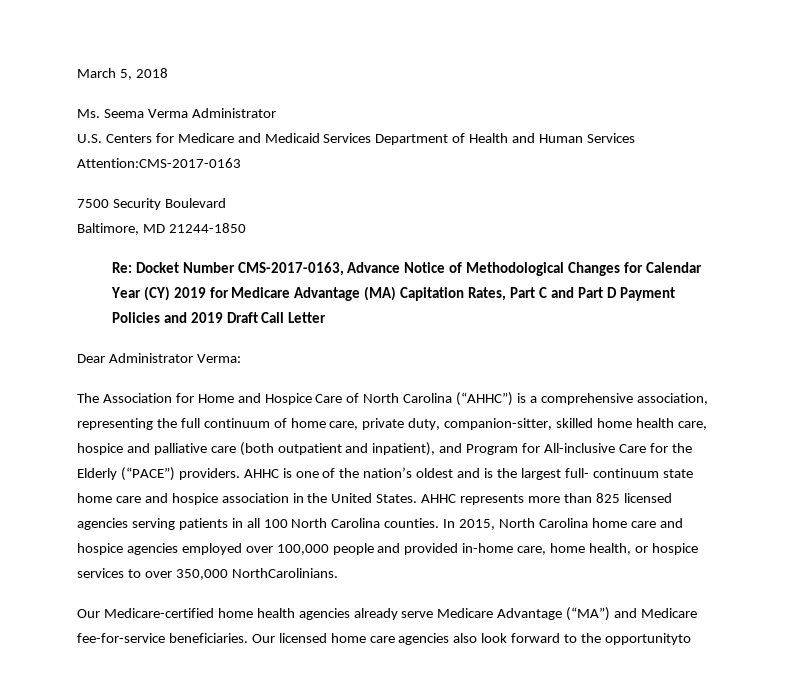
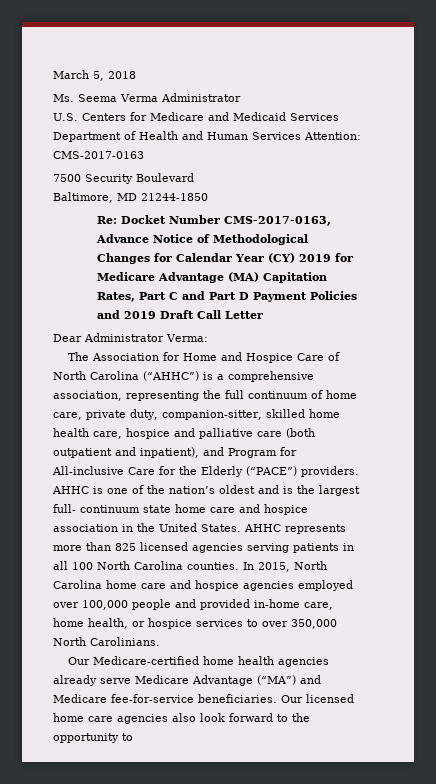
- U.S. Centers for Medicare and Medicaid Services Department of Health and Human Services Attention:CMS-2017-0163
+ U.S. Centers for Medicare and Medicaid Services Department of Health and Human Services Attention: CMS-2017-0163
- In 2015, North Carolina home care and hospice agencies employed over 100,000 people and provided in-home care, home health, or hospice services to over 350,000 NorthCarolinians.
+ In 2015, North Carolina home care and hospice agencies employed over 100,000 people and provided in-home care, home health, or hospice services to over 350,000 North Carolinians.
- Our licensed home care agencies also look forward to the opportunityto
+ Our licensed home care agencies also look forward to the opportunity to

